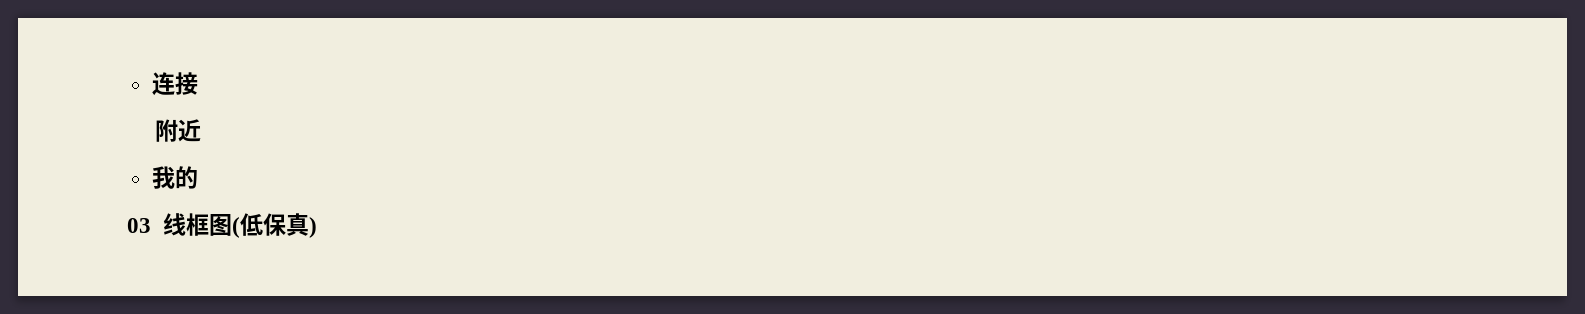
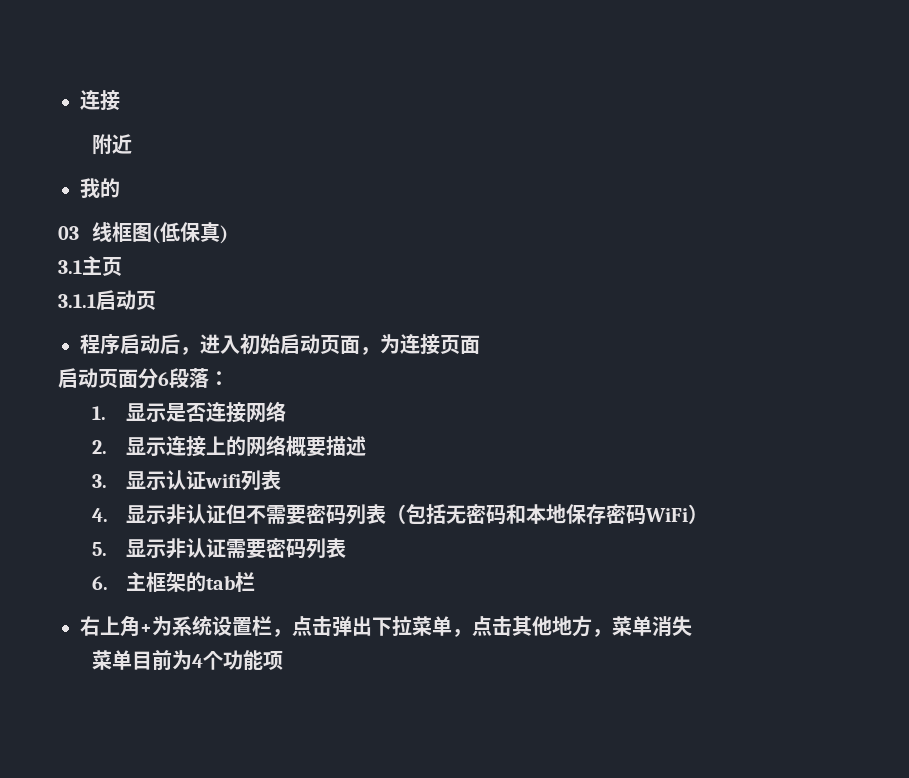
+ 3.1主页
+ 3.1.1启动页
+ 程序启动后，进入初始启动页面，为连接页面
+ 启动页面分6段落：
+ 1.显示是否连接网络
+ 2.显示连接上的网络概要描述
+ 3.显示认证wifi列表
+ 4.显示非认证但不需要密码列表（包括无密码和本地保存密码WiFi）
+ 5.显示非认证需要密码列表
+ 6.主框架的tab栏
+ 右上角+为系统设置栏，点击弹出下拉菜单，点击其他地方，菜单消失
+ 菜单目前为4个功能项

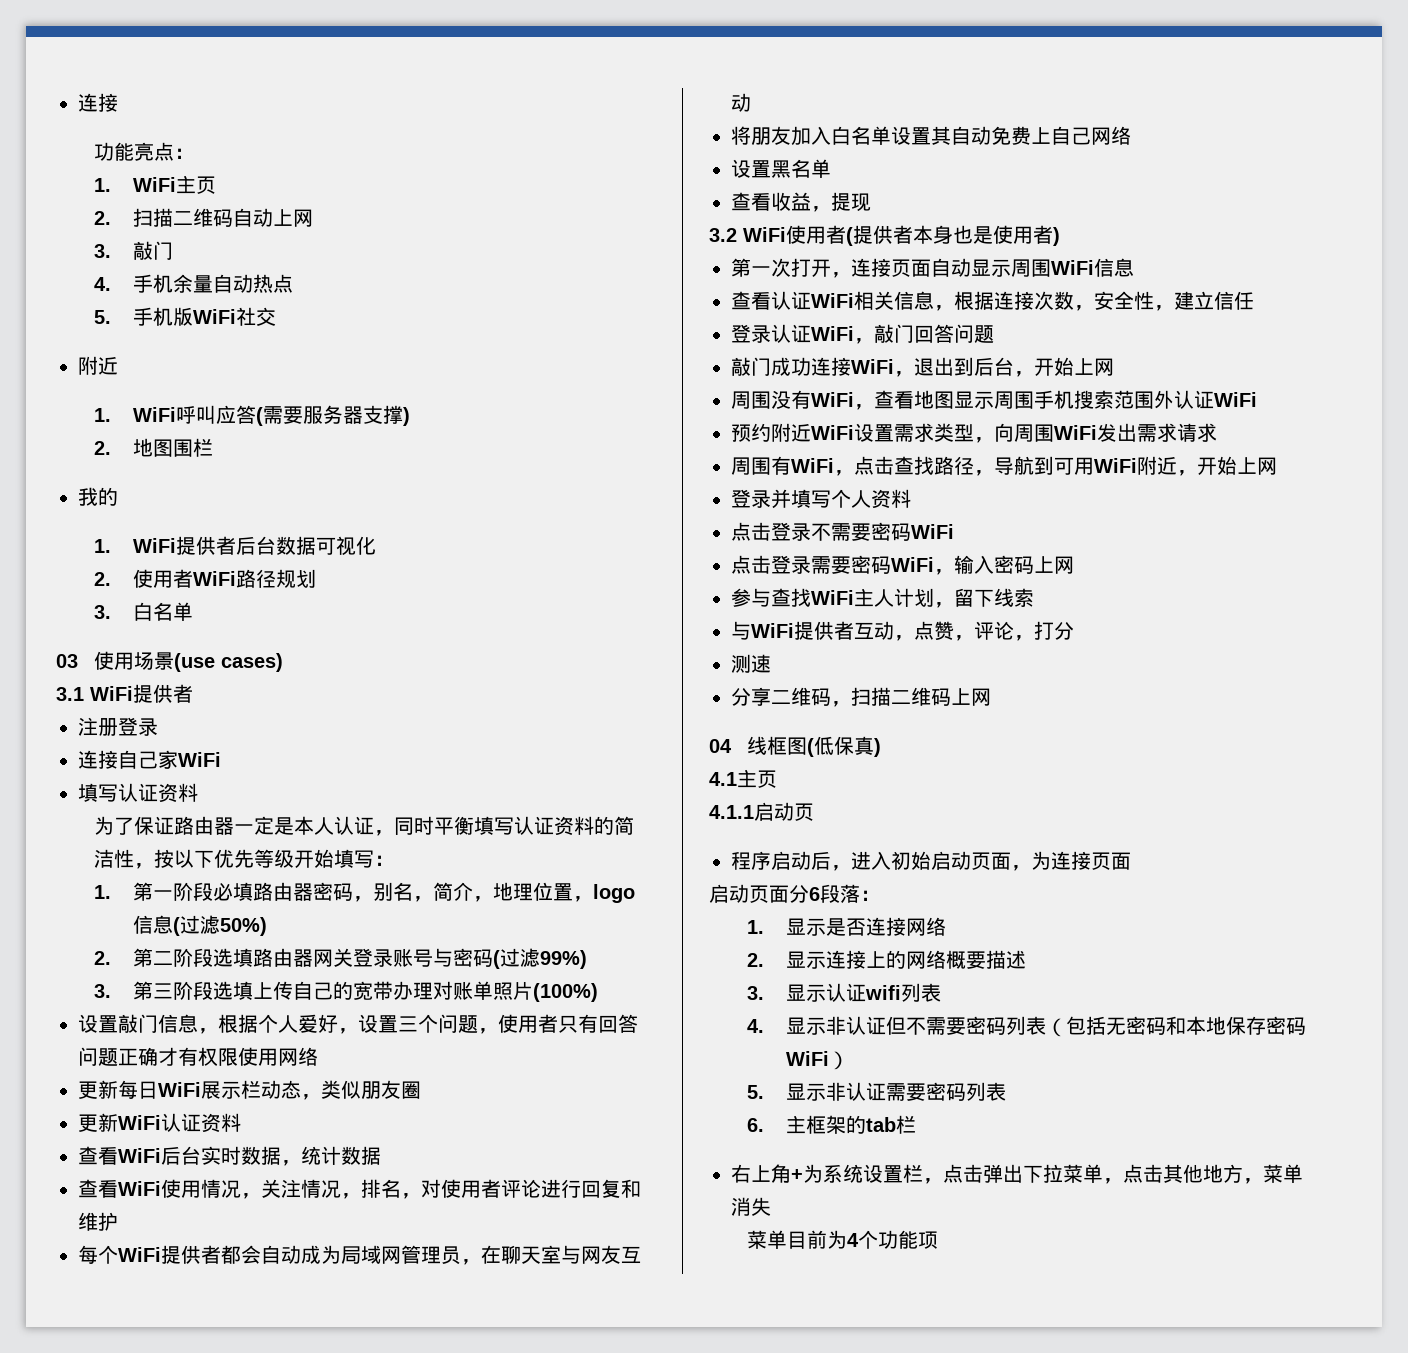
+ 功能亮点：
+ 1. WiFi主页
+ 2.扫描二维码自动上网
+ 3.敲门
+ 4.手机余量自动热点
+ 5.手机版WiFi社交
  附近
+ 1. WiFi呼叫应答(需要服务器支撑)
+ 2.地图围栏
  我的
- 03线框图(低保真)
+ 1. WiFi提供者后台数据可视化
+ 2.使用者WiFi路径规划
+ 3.白名单
+ 03使用场景(use cases)
+ 3.1 WiFi提供者
+ 注册登录
+ 连接自己家WiFi
+ 填写认证资料
+ 为了保证路由器一定是本人认证，同时平衡填写认证资料的简洁性，按以下优先等级开始填写：
+ 1.第一阶段必填路由器密码，别名，简介，地理位置，logo信息(过滤50%)
+ 2.第二阶段选填路由器网关登录账号与密码(过滤99%)
+ 3.第三阶段选填上传自己的宽带办理对账单照片(100%)
+ 设置敲门信息，根据个人爱好，设置三个问题，使用者只有回答问题正确才有权限使用网络
+ 更新每日WiFi展示栏动态，类似朋友圈
+ 更新WiFi认证资料
+ 查看WiFi后台实时数据，统计数据
+ 查看WiFi使用情况，关注情况，排名，对使用者评论进行回复和维护
+ 每个WiFi提供者都会自动成为局域网管理员，在聊天室与网友互动
+ 将朋友加入白名单设置其自动免费上自己网络
+ 设置黑名单
+ 查看收益，提现
+ 3.2 WiFi使用者(提供者本身也是使用者)
+ 第一次打开，连接页面自动显示周围WiFi信息
+ 查看认证WiFi相关信息，根据连接次数，安全性，建立信任
+ 登录认证WiFi，敲门回答问题
+ 敲门成功连接WiFi，退出到后台，开始上网
+ 周围没有WiFi，查看地图显示周围手机搜索范围外认证WiFi
+ 预约附近WiFi设置需求类型，向周围WiFi发出需求请求
+ 周围有WiFi，点击查找路径，导航到可用WiFi附近，开始上网
+ 登录并填写个人资料
+ 点击登录不需要密码WiFi
+ 点击登录需要密码WiFi，输入密码上网
+ 参与查找WiFi主人计划，留下线索
+ 与WiFi提供者互动，点赞，评论，打分
+ 测速
+ 分享二维码，扫描二维码上网
+ 04线框图(低保真)
- 3.1主页
- 3.1.1启动页
+ 4.1主页
+ 4.1.1启动页

